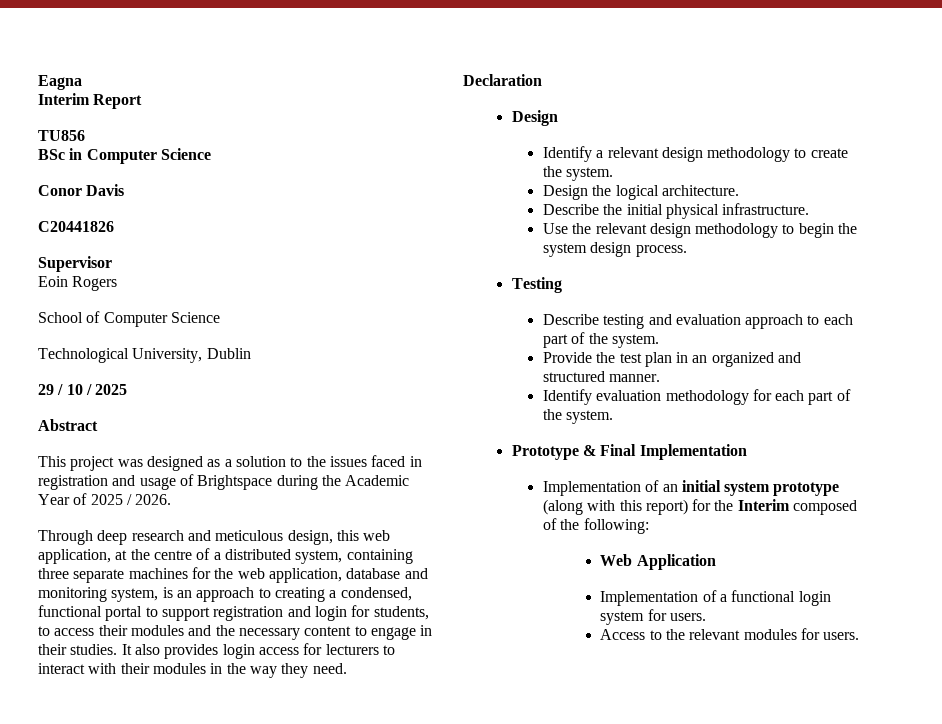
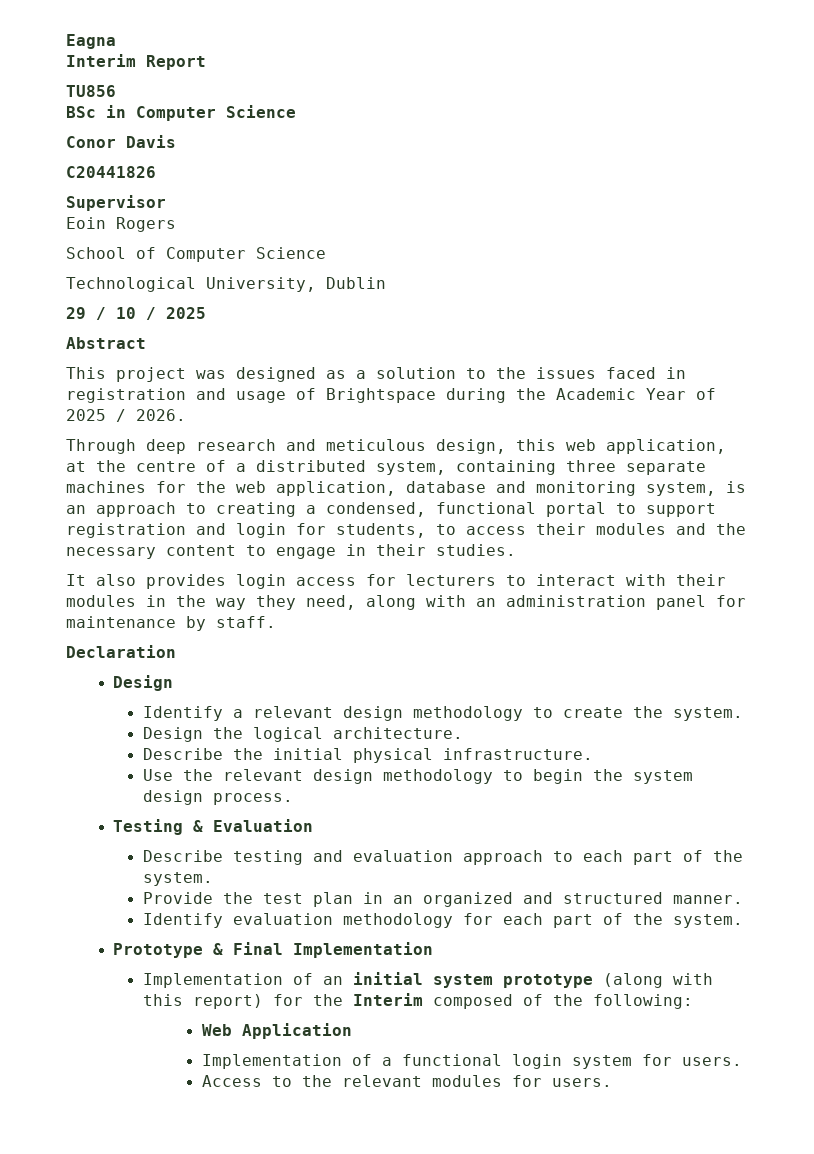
- Through deep research and meticulous design, this web application, at the centre of a distributed system, containing three separate machines for the web application, database and monitoring system, is an approach to creating a condensed, functional portal to support registration and login for students, to access their modules and the necessary content to engage in their studies. It also provides login access for lecturers to interact with their modules in the way they need.
+ Through deep research and meticulous design, this web application, at the centre of a distributed system, containing three separate machines for the web application, database and monitoring system, is an approach to creating a condensed, functional portal to support registration and login for students, to access their modules and the necessary content to engage in their studies.
+ It also provides login access for lecturers to interact with their modules in the way they need, along with an administration panel for maintenance by staff.
- Testing
+ Testing & Evaluation

